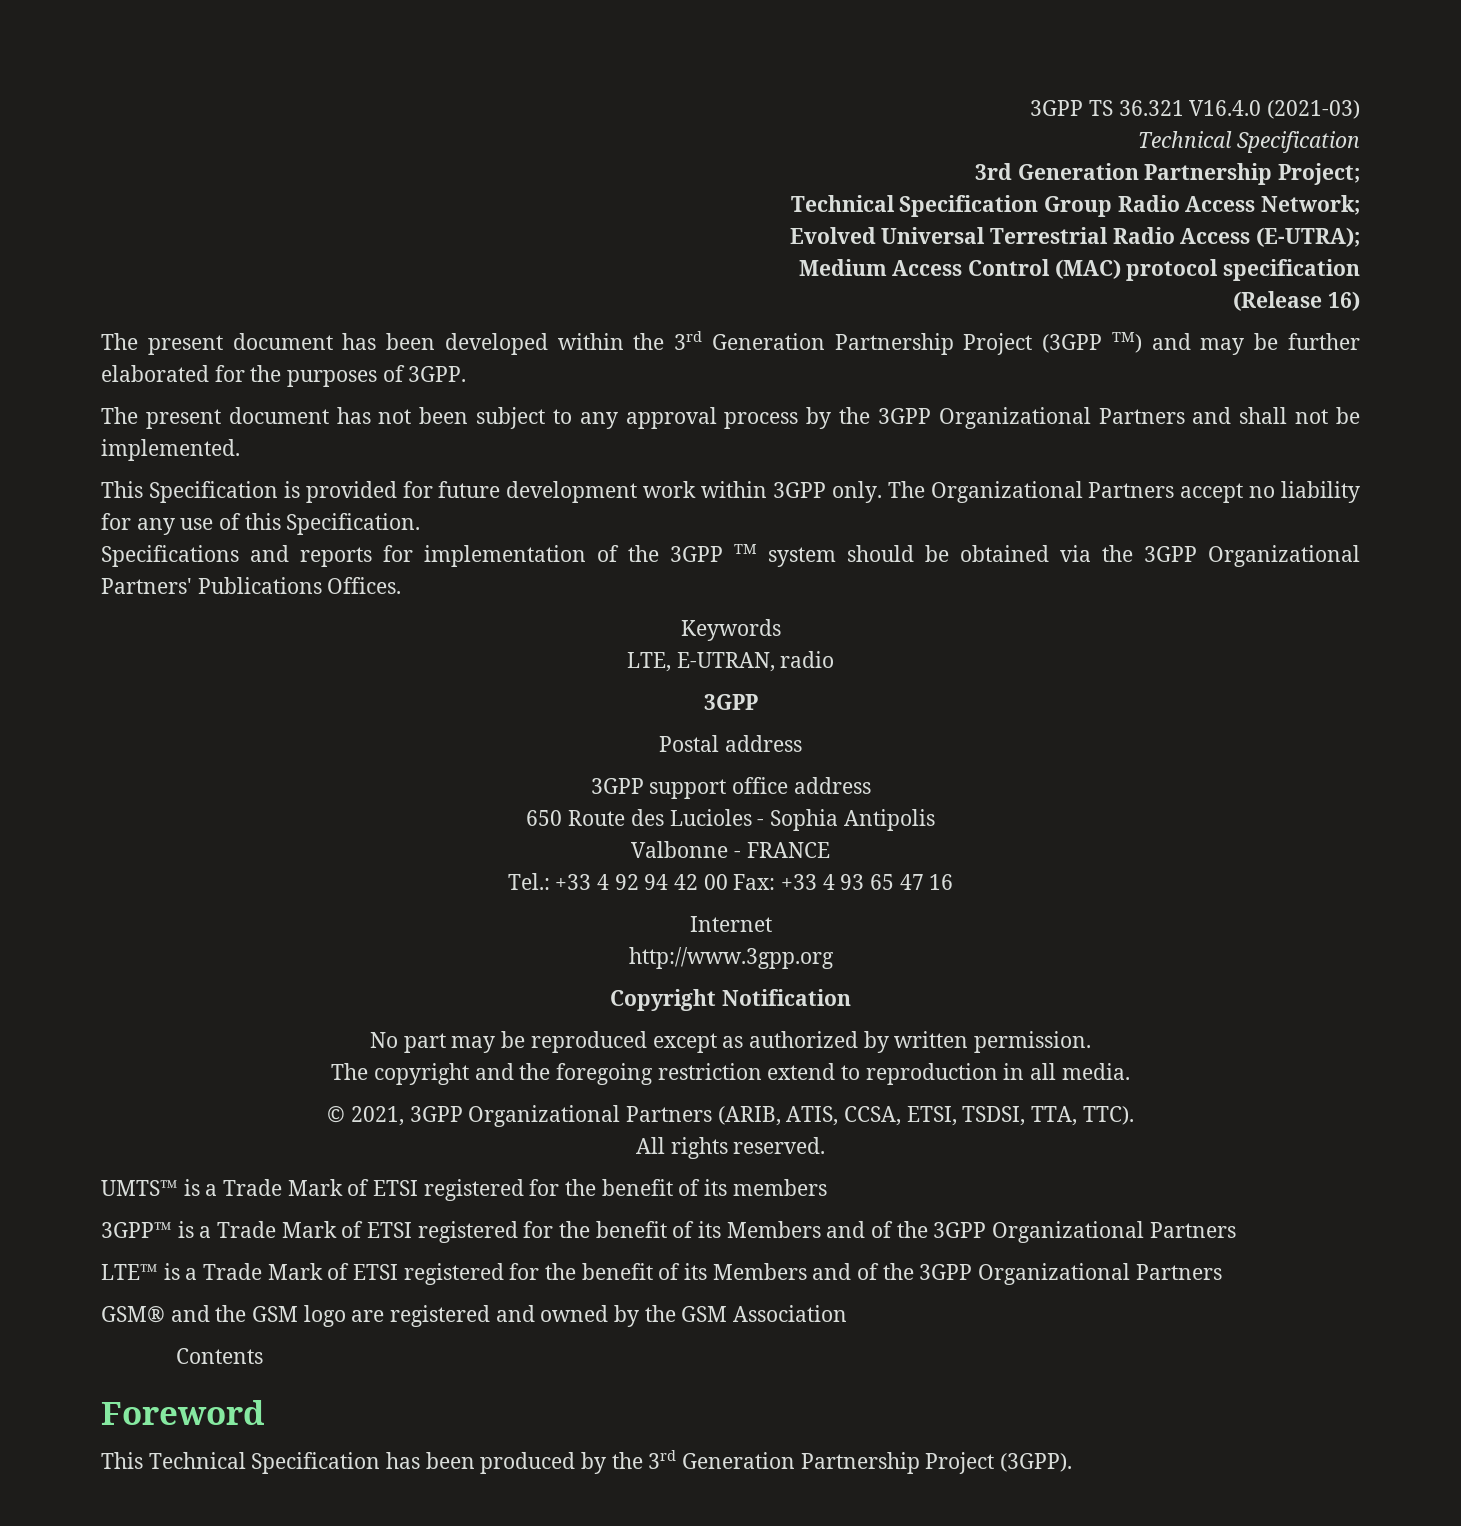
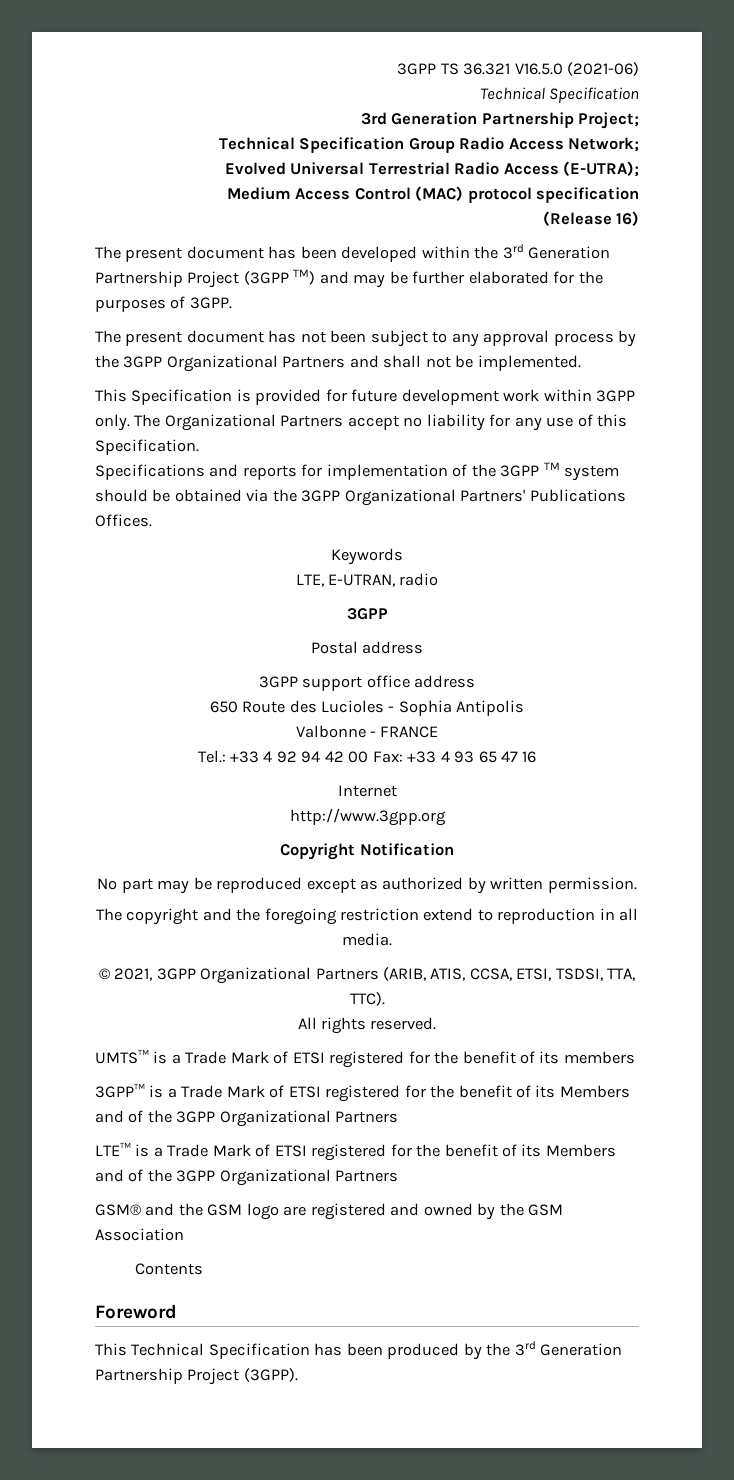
- 3GPP TS 36.321 V16.4.0 (2021-03)
+ 3GPP TS 36.321 V16.5.0 (2021-06)

